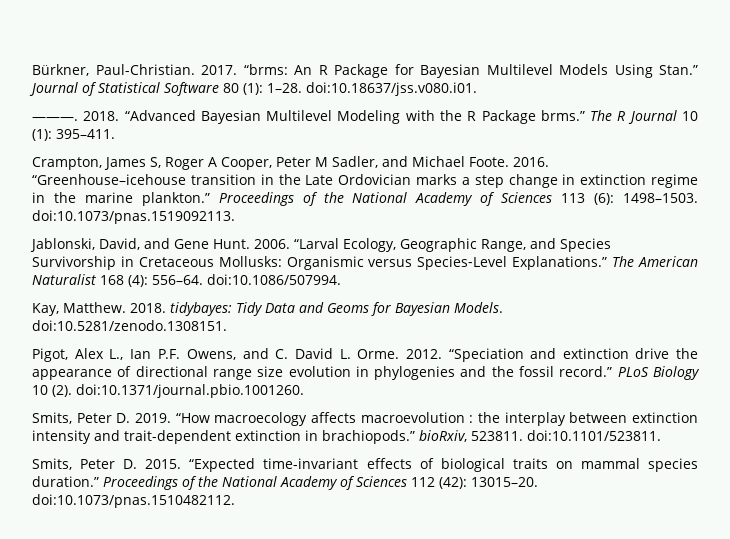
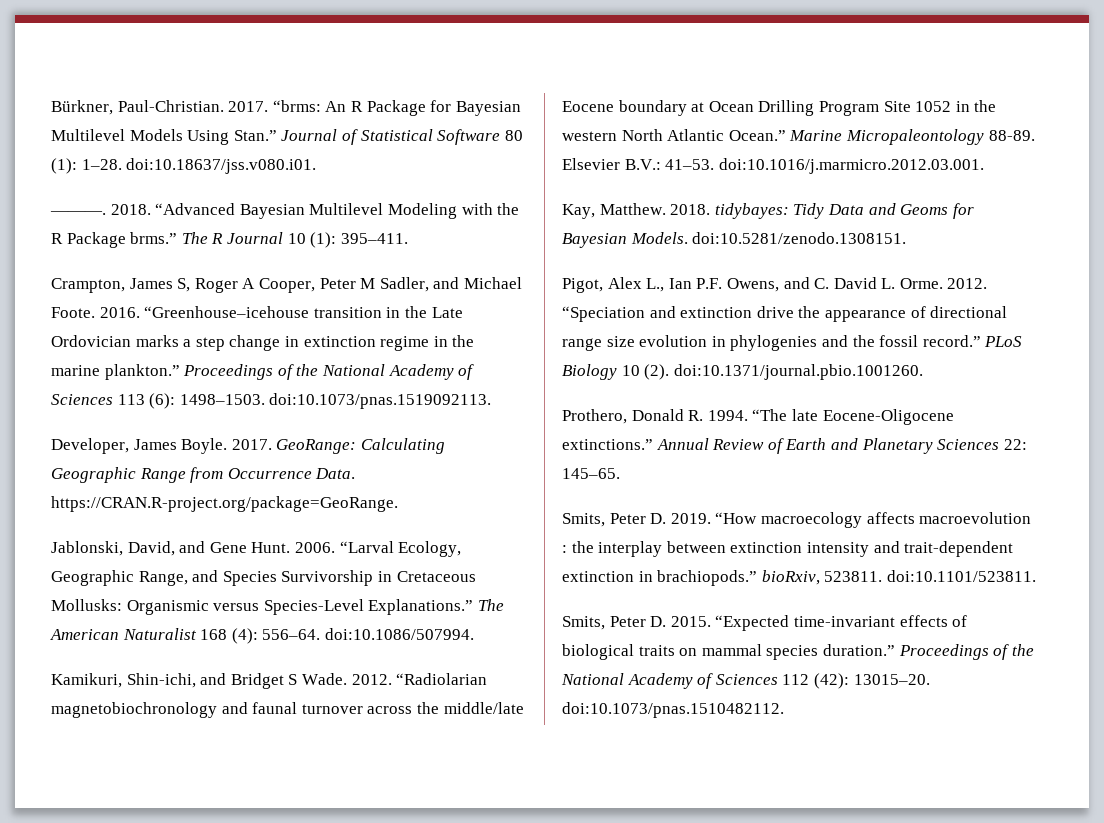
+ Developer, James Boyle. 2017. GeoRange: Calculating Geographic Range from Occurrence Data. https://CRAN.R-project.org/package=GeoRange.
+ Kamikuri, Shin-ichi, and Bridget S Wade. 2012. “Radiolarian magnetobiochronology and faunal turnover across the middle/late Eocene boundary at Ocean Drilling Program Site 1052 in the western North Atlantic Ocean.” Marine Micropaleontology 88-89. Elsevier B.V.: 41–53. doi:10.1016/j.marmicro.2012.03.001.
+ Prothero, Donald R. 1994. “The late Eocene-Oligocene extinctions.” Annual Review of Earth and Planetary Sciences 22: 145–65.

